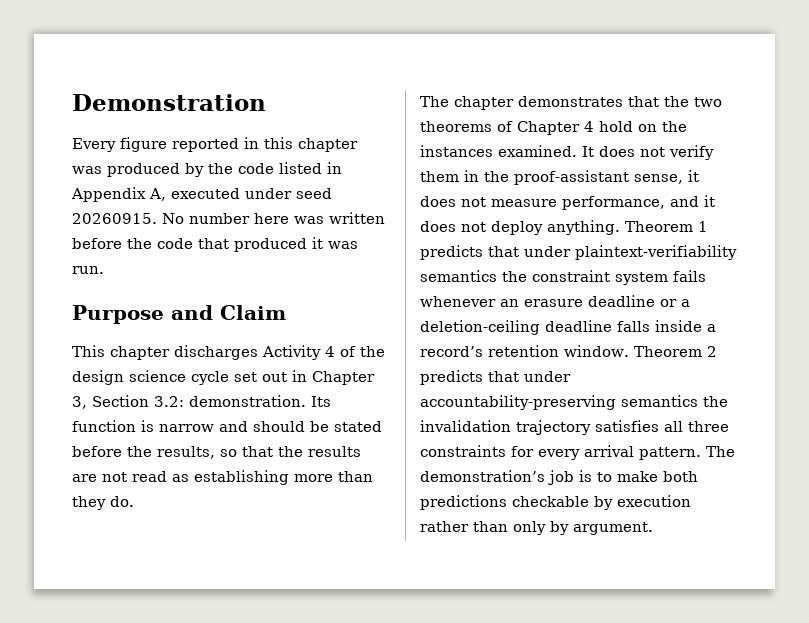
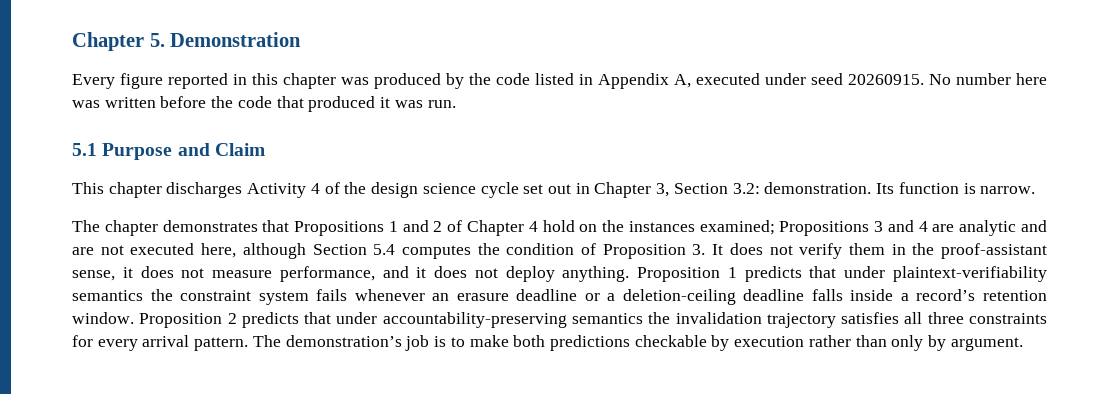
- Demonstration
+ Chapter 5. Demonstration
- Purpose and Claim
+ 5.1 Purpose and Claim
- Its function is narrow and should be stated before the results, so that the results are not read as establishing more than they do.
+ Its function is narrow.
- The chapter demonstrates that the two theorems of Chapter 4 hold on the instances examined. It does not verify them in the proof-assistant sense, it does not measure performance, and it does not deploy anything.
+ The chapter demonstrates that Propositions 1 and 2 of Chapter 4 hold on the instances examined; Propositions 3 and 4 are analytic and are not executed here, although Section 5.4 computes the condition of Proposition 3. It does not verify them in the proof-assistant sense, it does not measure performance, and it does not deploy anything.
- Theorem 1 predicts that under plaintext-verifiability semantics the constraint system fails whenever an erasure deadline or a deletion-ceiling deadline falls inside a record’s retention window.
+ Proposition 1 predicts that under plaintext-verifiability semantics the constraint system fails whenever an erasure deadline or a deletion-ceiling deadline falls inside a record’s retention window.
- Theorem 2 predicts that under accountability-preserving semantics the invalidation trajectory satisfies all three constraints for every arrival pattern.
+ Proposition 2 predicts that under accountability-preserving semantics the invalidation trajectory satisfies all three constraints for every arrival pattern.

